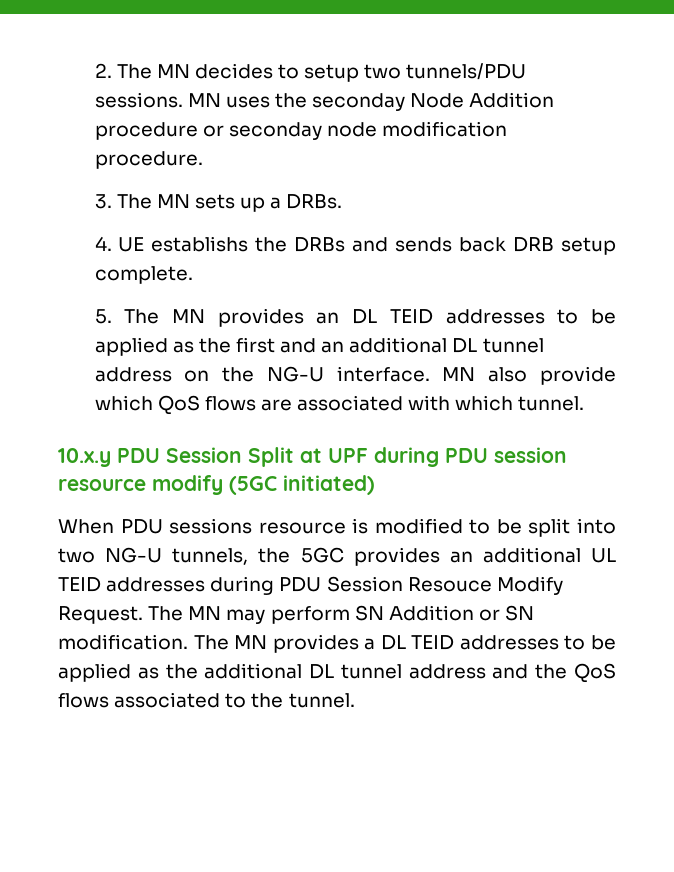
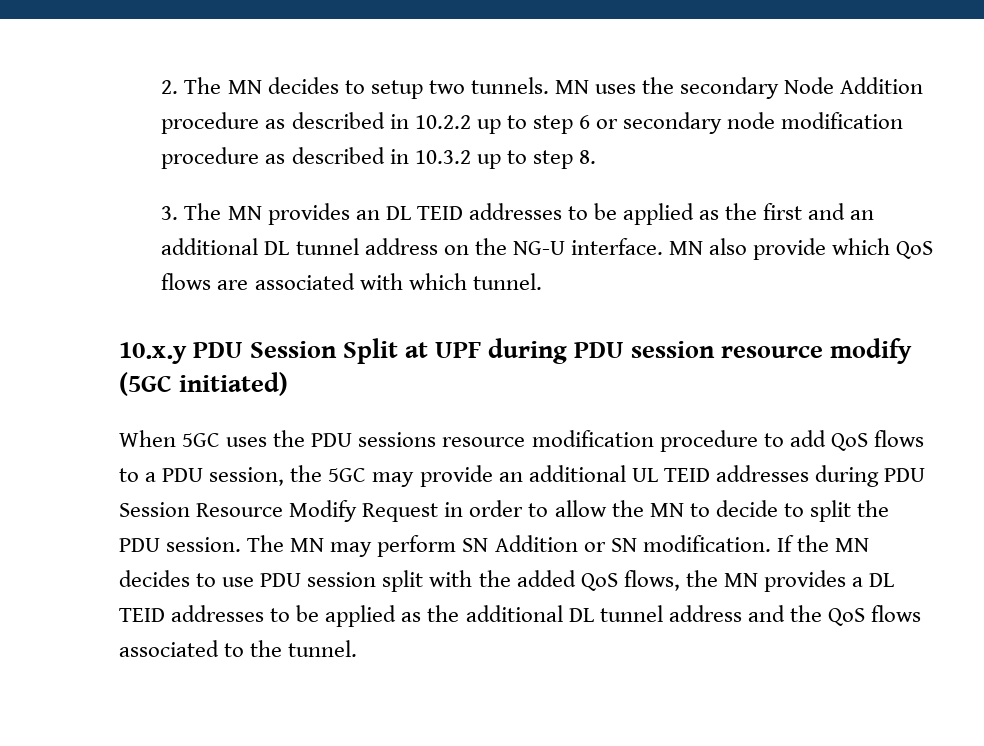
- 2. The MN decides to setup two tunnels/PDU sessions.
+ 2. The MN decides to setup two tunnels.
- MN uses the seconday Node Addition procedure or seconday node modification procedure.
- 3. The MN sets up a DRBs.
- 4. UE establishs the DRBs and sends back DRB setup complete.
- 5. The MN provides an DL TEID addresses to be applied as the first and an additional DL tunnel address on the NG-U interface.
+ MN uses the secondary Node Addition procedure as described in 10.2.2 up to step 6 or secondary node modification procedure as described in 10.3.2 up to step 8.
+ 3. The MN provides an DL TEID addresses to be applied as the first and an additional DL tunnel address on the NG-U interface.
- When PDU sessions resource is modified to be split into two NG-U tunnels, the 5GC provides an additional UL TEID addresses during PDU Session Resouce Modify Request.
+ When 5GC uses the PDU sessions resource modification procedure to add QoS flows to a PDU session, the 5GC may provide an additional UL TEID addresses during PDU Session Resource Modify Request in order to allow the MN to decide to split the PDU session.
- The MN provides a DL TEID addresses to be applied as the additional DL tunnel address and the QoS flows associated to the tunnel.
+ If the MN decides to use PDU session split with the added QoS flows, the MN provides a DL TEID addresses to be applied as the additional DL tunnel address and the QoS flows associated to the tunnel.

